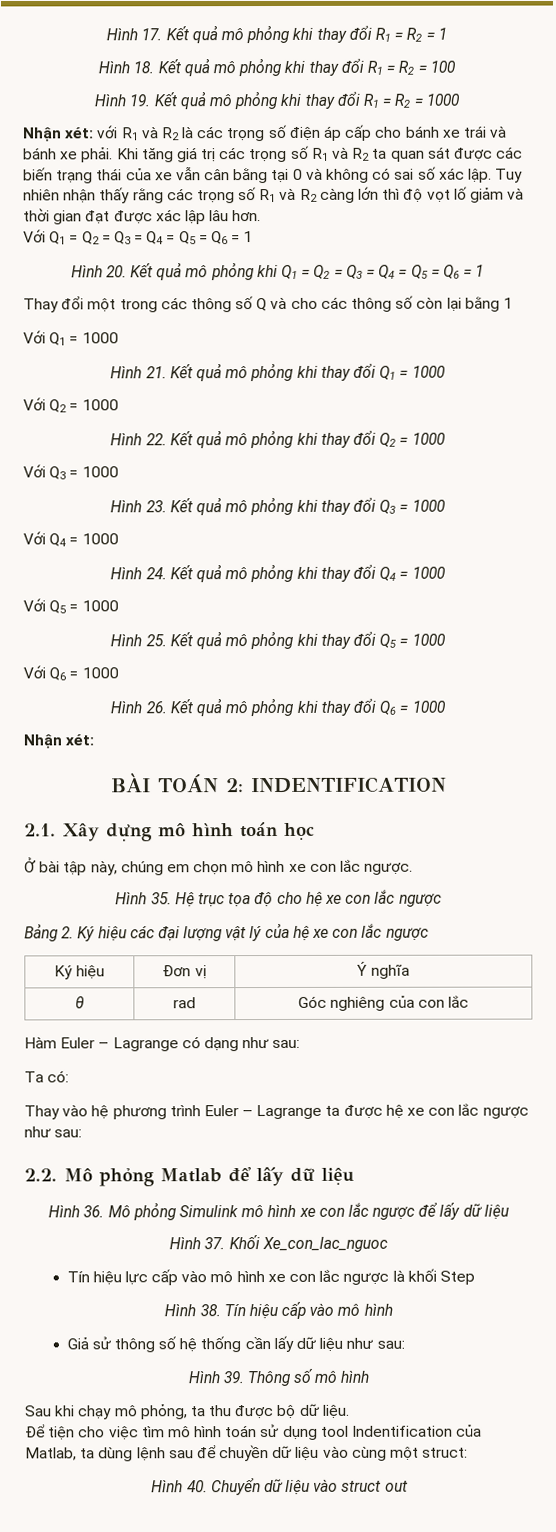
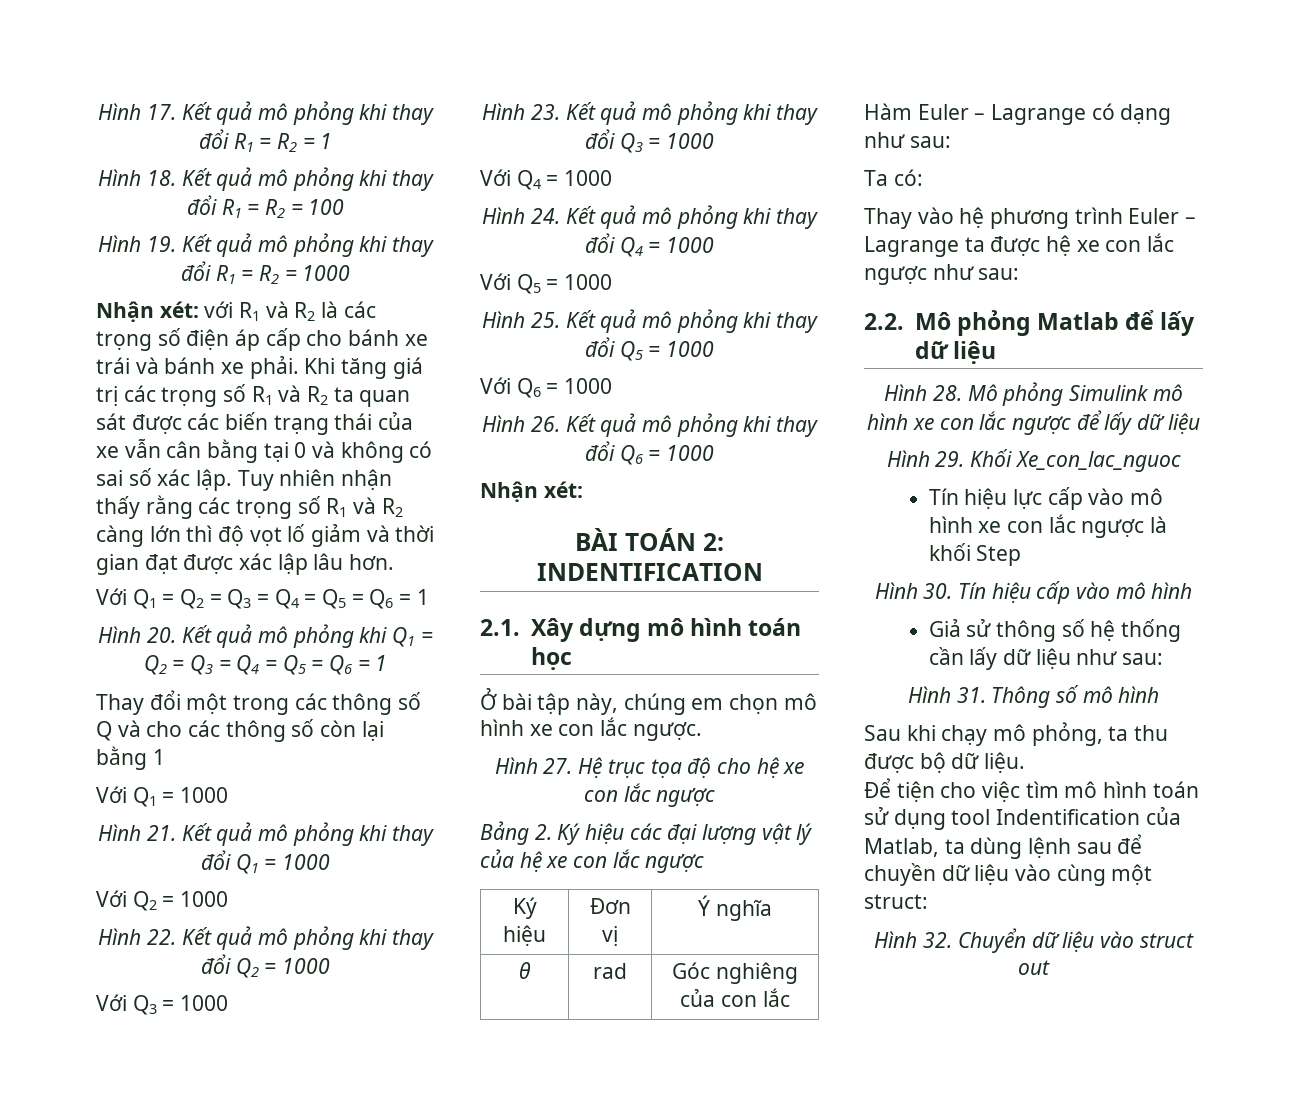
- Hình 35. Hệ trục tọa độ cho hệ xe con lắc ngược
+ Hình 27. Hệ trục tọa độ cho hệ xe con lắc ngược
- Hình 36. Mô phỏng Simulink mô hình xe con lắc ngược để lấy dữ liệu
+ Hình 28. Mô phỏng Simulink mô hình xe con lắc ngược để lấy dữ liệu
- Hình 37. Khối Xe_con_lac_nguoc
+ Hình 29. Khối Xe_con_lac_nguoc
- Hình 38. Tín hiệu cấp vào mô hình
+ Hình 30. Tín hiệu cấp vào mô hình
- Hình 39. Thông số mô hình
+ Hình 31. Thông số mô hình
- Hình 40. Chuyển dữ liệu vào struct out
+ Hình 32. Chuyển dữ liệu vào struct out

